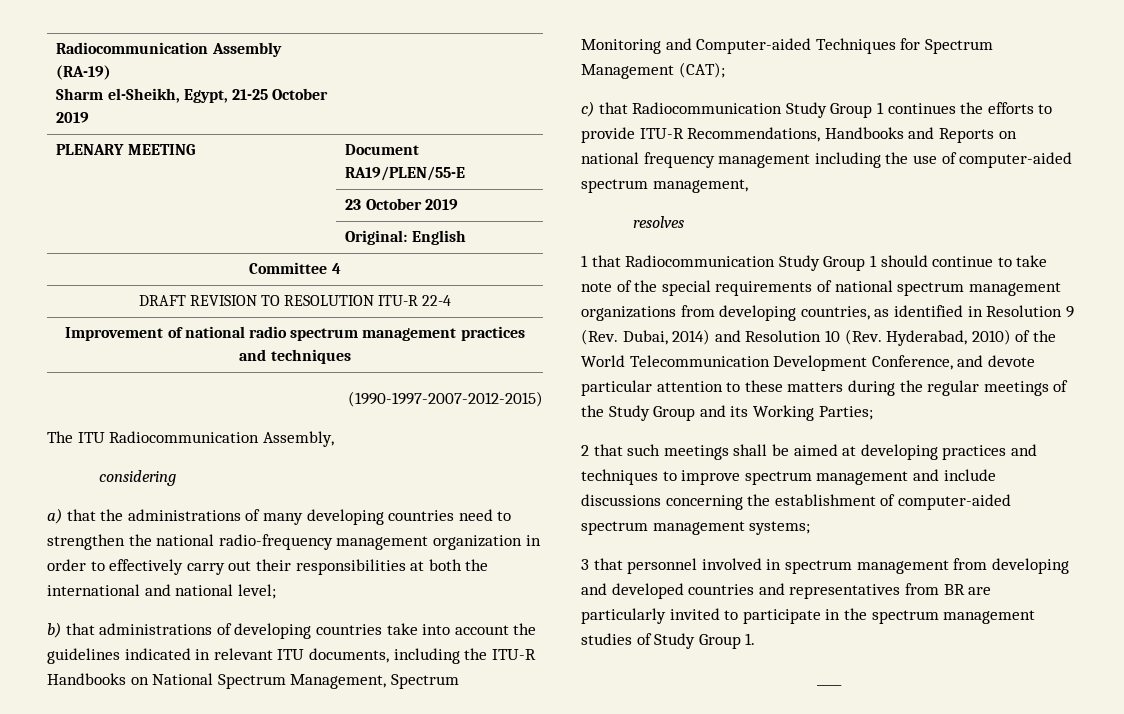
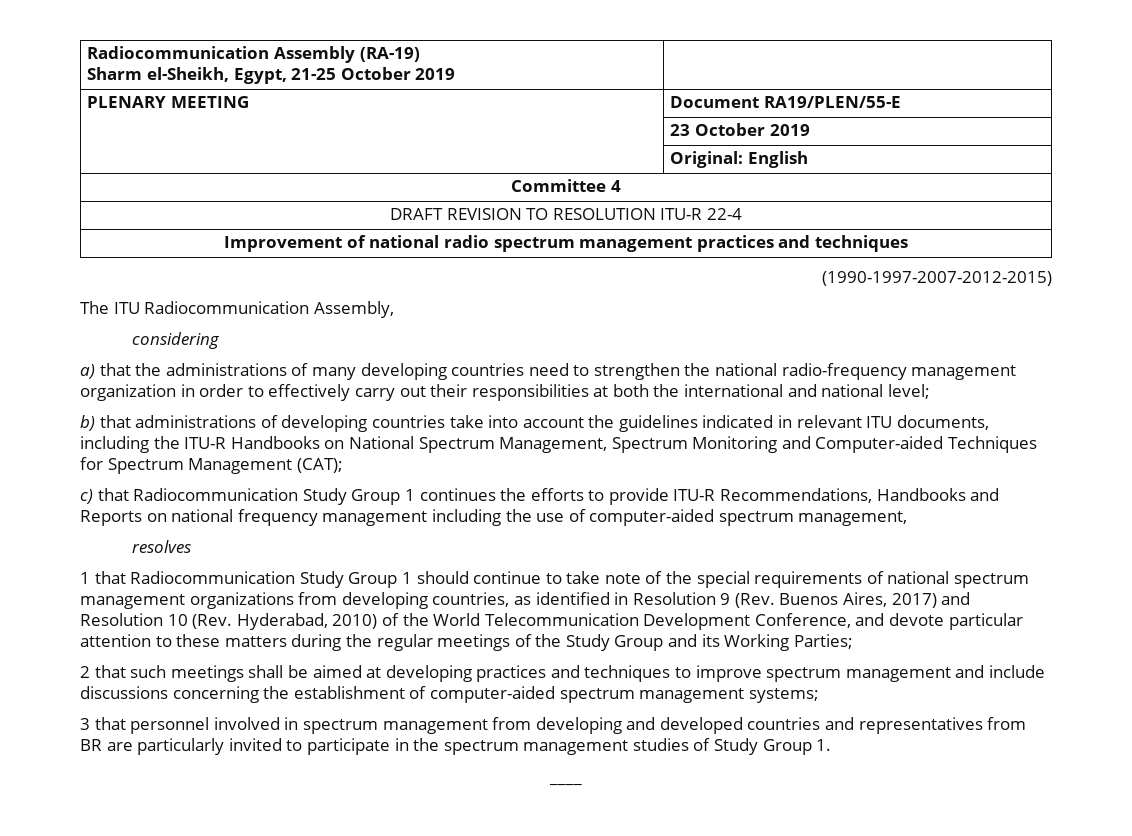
- 1 that Radiocommunication Study Group 1 should continue to take note of the special requirements of national spectrum management organizations from developing countries, as identified in Resolution 9 (Rev. Dubai, 2014) and Resolution 10 (Rev. Hyderabad, 2010) of the World Telecommunication Development Conference, and devote particular attention to these matters during the regular meetings of the Study Group and its Working Parties;
+ 1 that Radiocommunication Study Group 1 should continue to take note of the special requirements of national spectrum management organizations from developing countries, as identified in Resolution 9 (Rev. Buenos Aires, 2017) and Resolution 10 (Rev. Hyderabad, 2010) of the World Telecommunication Development Conference, and devote particular attention to these matters during the regular meetings of the Study Group and its Working Parties;

